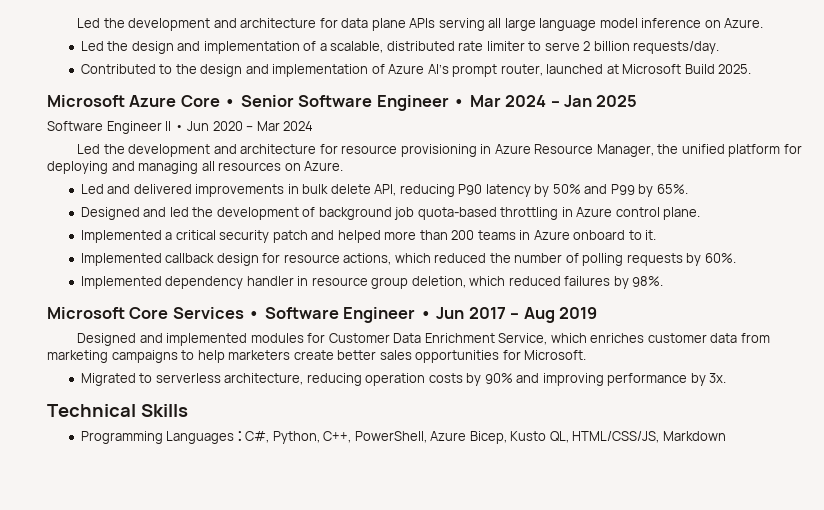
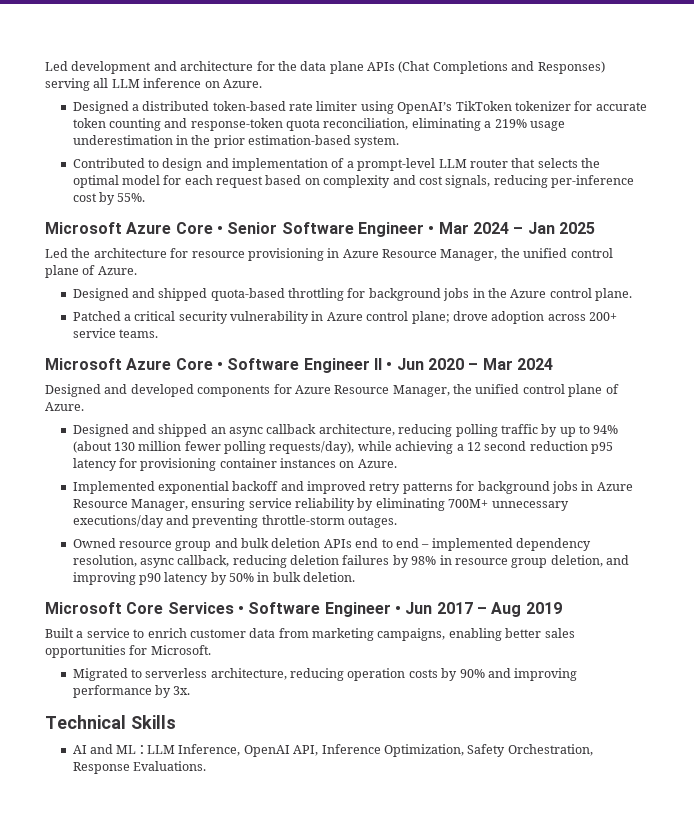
- Led the development and architecture for data plane APIs serving all large language model inference on Azure.
- Led the design and implementation of a scalable, distributed rate limiter to serve 2 billion requests/day.
- Contributed to the design and implementation of Azure AI’s prompt router, launched at Microsoft Build 2025.
+ Led development and architecture for the data plane APIs (Chat Completions and Responses) serving all LLM inference on Azure.
+ Designed a distributed token-based rate limiter using OpenAI’s TikToken tokenizer for accurate token counting and response-token quota reconciliation, eliminating a 219% usage underestimation in the prior estimation-based system.
+ Contributed to design and implementation of a prompt-level LLM router that selects the optimal model for each request based on complexity and cost signals, reducing per-inference cost by 55%.
- Software Engineer II • Jun 2020 – Mar 2024
+ Led the architecture for resource provisioning in Azure Resource Manager, the unified control plane of Azure.
+ Designed and shipped quota-based throttling for background jobs in the Azure control plane.
+ Patched a critical security vulnerability in Azure control plane; drove adoption across 200+ service teams.
+ Microsoft Azure Core • Software Engineer II • Jun 2020 – Mar 2024
- Led the development and architecture for resource provisioning in Azure Resource Manager, the unified platform for deploying and managing all resources on Azure.
- Led and delivered improvements in bulk delete API, reducing P90 latency by 50% and P99 by 65%.
- Designed and led the development of background job quota-based throttling in Azure control plane.
- Implemented a critical security patch and helped more than 200 teams in Azure onboard to it.
- Implemented callback design for resource actions, which reduced the number of polling requests by 60%.
- Implemented dependency handler in resource group deletion, which reduced failures by 98%.
+ Designed and developed components for Azure Resource Manager, the unified control plane of Azure.
+ Designed and shipped an async callback architecture, reducing polling traffic by up to 94% (about 130 million fewer polling requests/day), while achieving a 12 second reduction p95 latency for provisioning container instances on Azure.
+ Implemented exponential backoff and improved retry patterns for background jobs in Azure Resource Manager, ensuring service reliability by eliminating 700M+ unnecessary executions/day and preventing throttle-storm outages.
+ Owned resource group and bulk deletion APIs end to end – implemented dependency resolution, async callback, reducing deletion failures by 98% in resource group deletion, and improving p90 latency by 50% in bulk deletion.
- Designed and implemented modules for Customer Data Enrichment Service, which enriches customer data from marketing campaigns to help marketers create better sales opportunities for Microsoft.
+ Built a service to enrich customer data from marketing campaigns, enabling better sales opportunities for Microsoft.
- Programming Languages ⁚ C#, Python, C++, PowerShell, Azure Bicep, Kusto QL, HTML/CSS/JS, Markdown
+ AI and ML ⁚ LLM Inference, OpenAI API, Inference Optimization, Safety Orchestration, Response Evaluations.

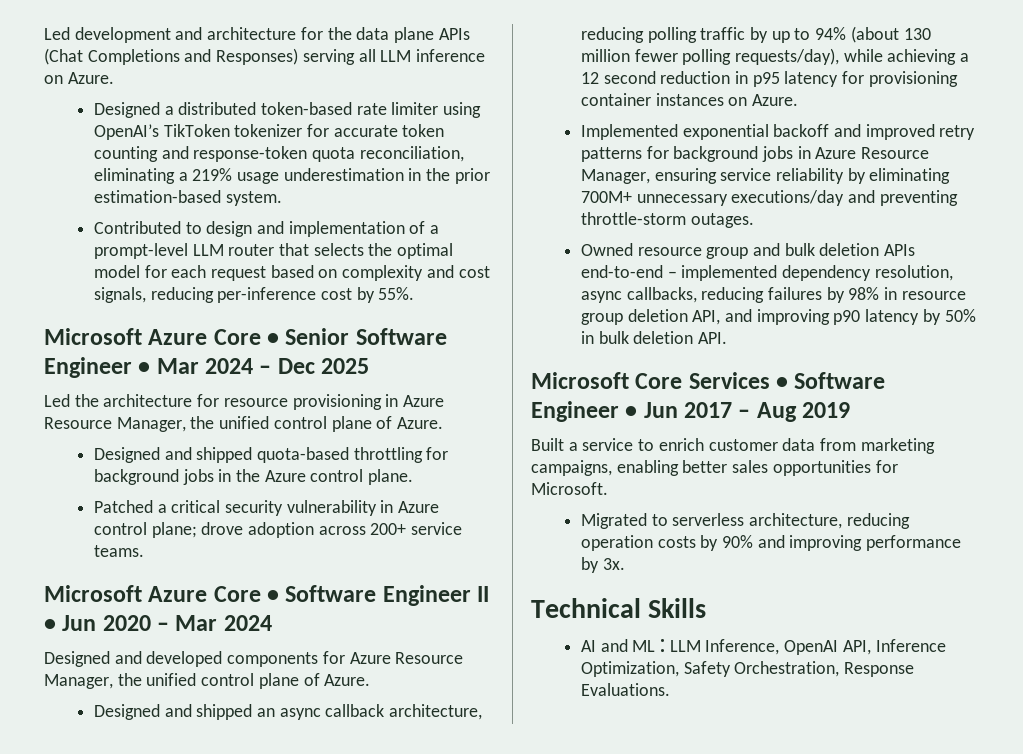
- Microsoft Azure Core • Senior Software Engineer • Mar 2024 – Jan 2025
+ Microsoft Azure Core • Senior Software Engineer • Mar 2024 – Dec 2025
- Designed and shipped an async callback architecture, reducing polling traffic by up to 94% (about 130 million fewer polling requests/day), while achieving a 12 second reduction p95 latency for provisioning container instances on Azure.
+ Designed and shipped an async callback architecture, reducing polling traffic by up to 94% (about 130 million fewer polling requests/day), while achieving a 12 second reduction in p95 latency for provisioning container instances on Azure.
- Owned resource group and bulk deletion APIs end to end – implemented dependency resolution, async callback, reducing deletion failures by 98% in resource group deletion, and improving p90 latency by 50% in bulk deletion.
+ Owned resource group and bulk deletion APIs end-to-end – implemented dependency resolution, async callbacks, reducing failures by 98% in resource group deletion API, and improving p90 latency by 50% in bulk deletion API.

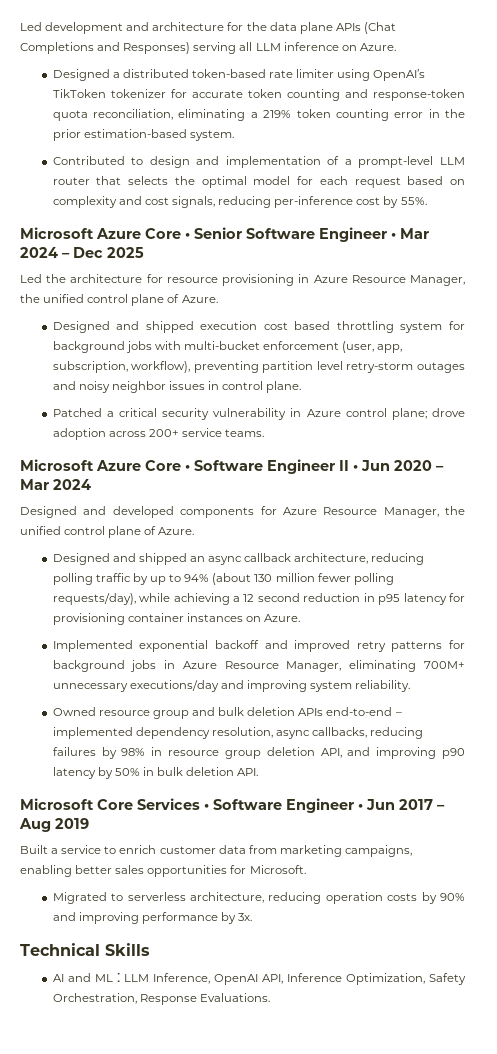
- Designed a distributed token-based rate limiter using OpenAI’s TikToken tokenizer for accurate token counting and response-token quota reconciliation, eliminating a 219% usage underestimation in the prior estimation-based system.
+ Designed a distributed token-based rate limiter using OpenAI’s TikToken tokenizer for accurate token counting and response-token quota reconciliation, eliminating a 219% token counting error in the prior estimation-based system.
- Designed and shipped quota-based throttling for background jobs in the Azure control plane.
+ Designed and shipped execution cost based throttling system for background jobs with multi-bucket enforcement (user, app, subscription, workflow), preventing partition level retry-storm outages and noisy neighbor issues in control plane.
- Implemented exponential backoff and improved retry patterns for background jobs in Azure Resource Manager, ensuring service reliability by eliminating 700M+ unnecessary executions/day and preventing throttle-storm outages.
+ Implemented exponential backoff and improved retry patterns for background jobs in Azure Resource Manager, eliminating 700M+ unnecessary executions/day and improving system reliability.

